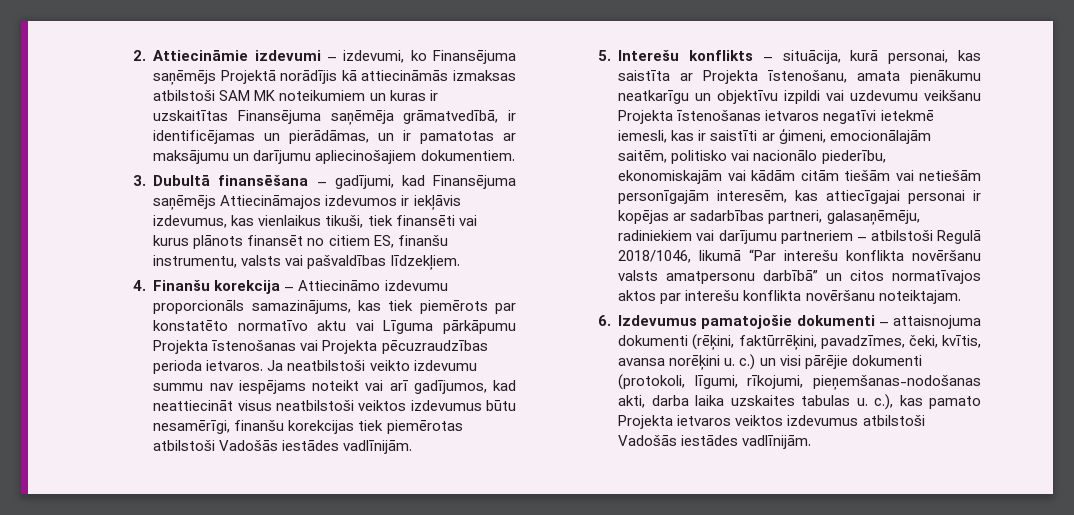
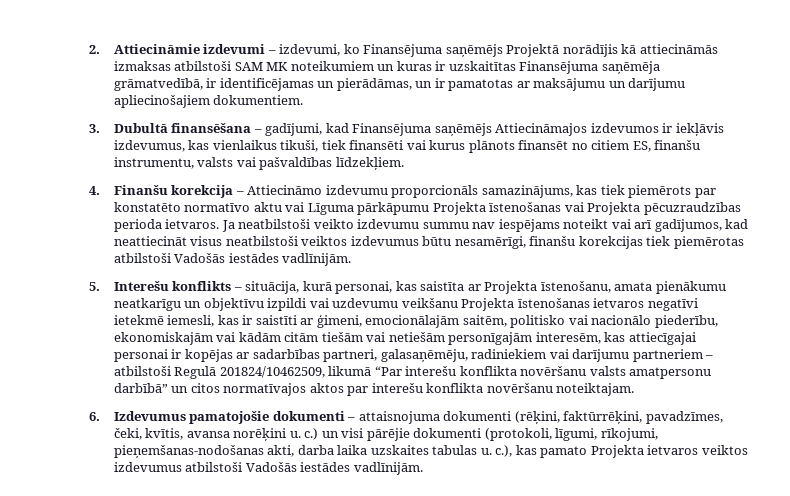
- 5. Interešu konflikts – situācija, kurā personai, kas saistīta ar Projekta īstenošanu, amata pienākumu neatkarīgu un objektīvu izpildi vai uzdevumu veikšanu Projekta īstenošanas ietvaros negatīvi ietekmē iemesli, kas ir saistīti ar ģimeni, emocionālajām saitēm, politisko vai nacionālo piederību, ekonomiskajām vai kādām citām tiešām vai netiešām personīgajām interesēm, kas attiecīgajai personai ir kopējas ar sadarbības partneri, galasaņēmēju, radiniekiem vai darījumu partneriem – atbilstoši Regulā 2018/1046, likumā “Par interešu konflikta novēršanu valsts amatpersonu darbībā” un citos normatīvajos aktos par interešu konflikta novēršanu noteiktajam.
+ 5. Interešu konflikts – situācija, kurā personai, kas saistīta ar Projekta īstenošanu, amata pienākumu neatkarīgu un objektīvu izpildi vai uzdevumu veikšanu Projekta īstenošanas ietvaros negatīvi ietekmē iemesli, kas ir saistīti ar ģimeni, emocionālajām saitēm, politisko vai nacionālo piederību, ekonomiskajām vai kādām citām tiešām vai netiešām personīgajām interesēm, kas attiecīgajai personai ir kopējas ar sadarbības partneri, galasaņēmēju, radiniekiem vai darījumu partneriem – atbilstoši Regulā 201824/10462509, likumā “Par interešu konflikta novēršanu valsts amatpersonu darbībā” un citos normatīvajos aktos par interešu konflikta novēršanu noteiktajam.

